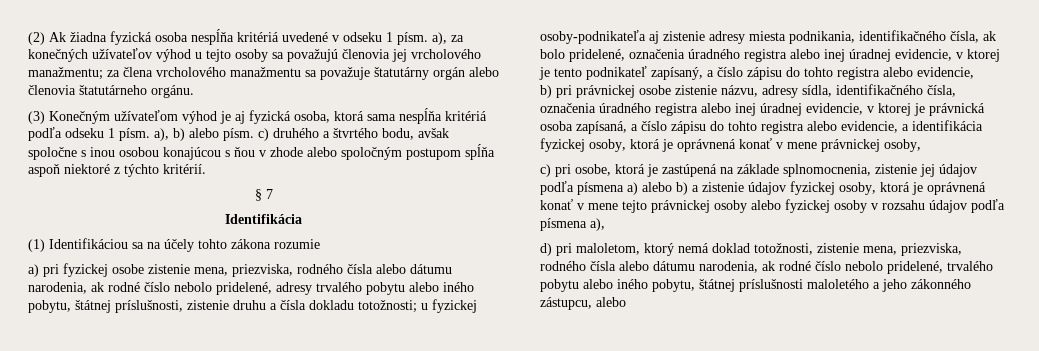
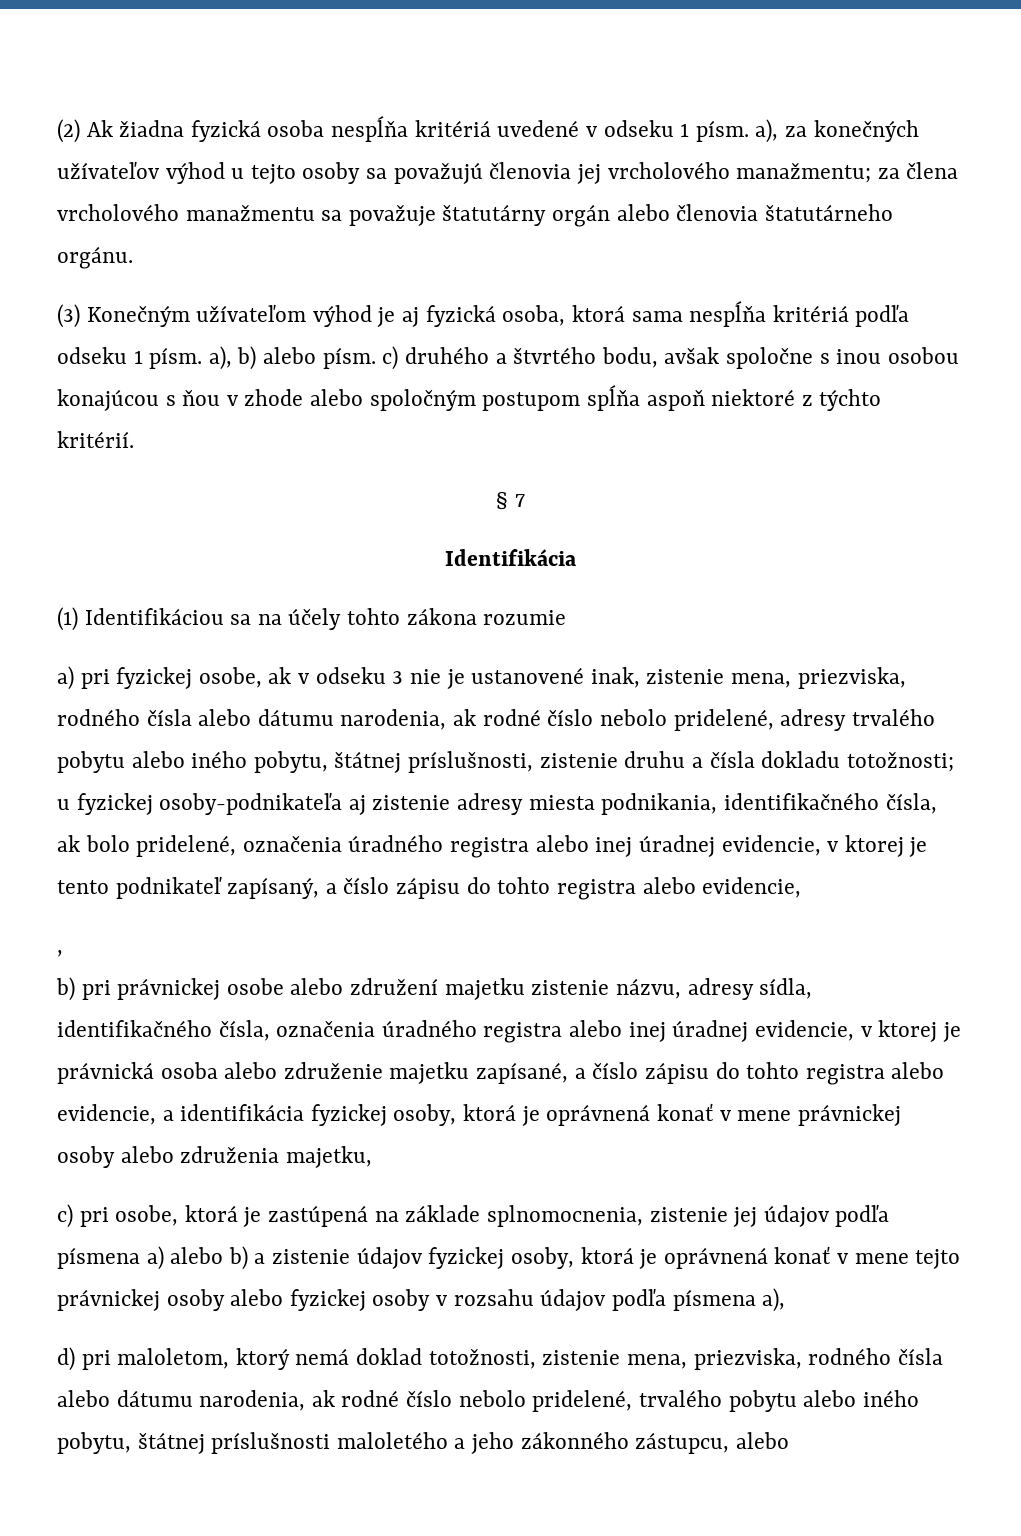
- a) pri fyzickej osobe zistenie mena, priezviska, rodného čísla alebo dátumu narodenia, ak rodné číslo nebolo pridelené, adresy trvalého pobytu alebo iného pobytu, štátnej príslušnosti, zistenie druhu a čísla dokladu totožnosti;
+ a) pri fyzickej osobe, ak v odseku 3 nie je ustanovené inak, zistenie mena, priezviska, rodného čísla alebo dátumu narodenia, ak rodné číslo nebolo pridelené, adresy trvalého pobytu alebo iného pobytu, štátnej príslušnosti, zistenie druhu a čísla dokladu totožnosti;
+ ,
- b) pri právnickej osobe zistenie názvu, adresy sídla, identifikačného čísla, označenia úradného registra alebo inej úradnej evidencie, v ktorej je právnická osoba zapísaná, a číslo zápisu do tohto registra alebo evidencie, a identifikácia fyzickej osoby, ktorá je oprávnená konať v mene právnickej osoby,
+ b) pri právnickej osobe alebo združení majetku zistenie názvu, adresy sídla, identifikačného čísla, označenia úradného registra alebo inej úradnej evidencie, v ktorej je právnická osoba alebo združenie majetku zapísané, a číslo zápisu do tohto registra alebo evidencie, a identifikácia fyzickej osoby, ktorá je oprávnená konať v mene právnickej osoby alebo združenia majetku,

